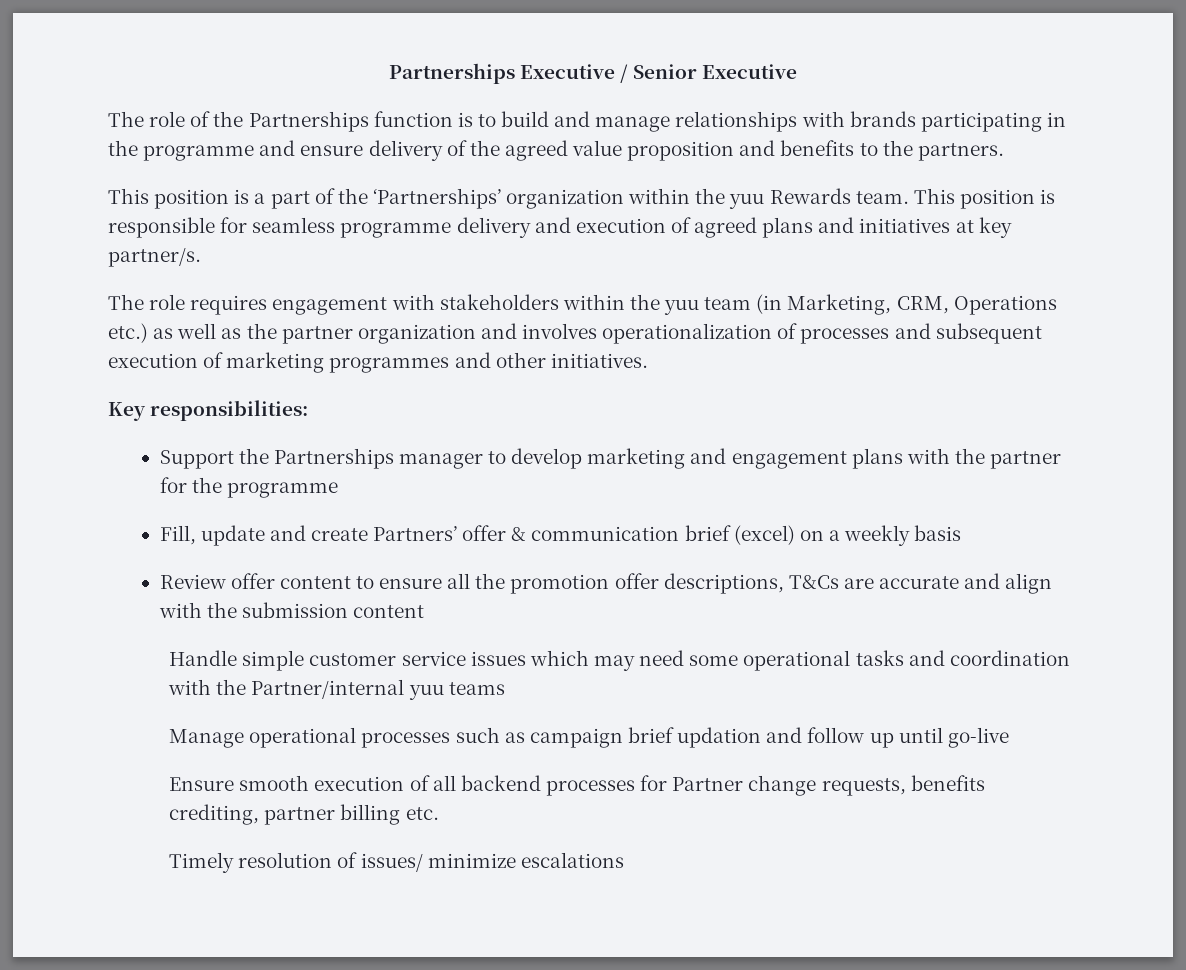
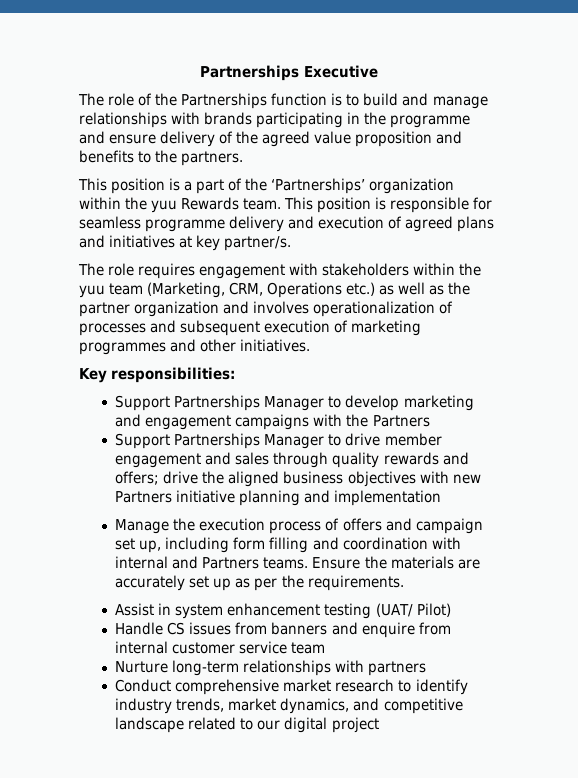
- Partnerships Executive / Senior Executive
+ Partnerships Executive
- The role requires engagement with stakeholders within the yuu team (in Marketing, CRM, Operations etc.) as well as the partner organization and involves operationalization of processes and subsequent execution of marketing programmes and other initiatives.
+ The role requires engagement with stakeholders within the yuu team (Marketing, CRM, Operations etc.) as well as the partner organization and involves operationalization of processes and subsequent execution of marketing programmes and other initiatives.
- Support the Partnerships manager to develop marketing and engagement plans with the partner for the programme
- Fill, update and create Partners’ offer & communication brief (excel) on a weekly basis
- Review offer content to ensure all the promotion offer descriptions, T&Cs are accurate and align with the submission content
- Handle simple customer service issues which may need some operational tasks and coordination with the Partner/internal yuu teams
- Manage operational processes such as campaign brief updation and follow up until go-live
- Ensure smooth execution of all backend processes for Partner change requests, benefits crediting, partner billing etc.
- Timely resolution of issues/ minimize escalations
+ Support Partnerships Manager to develop marketing and engagement campaigns with the Partners
+ Support Partnerships Manager to drive member engagement and sales through quality rewards and offers; drive the aligned business objectives with new Partners initiative planning and implementation
+ Manage the execution process of offers and campaign set up, including form filling and coordination with internal and Partners teams. Ensure the materials are accurately set up as per the requirements.
+ Assist in system enhancement testing (UAT/ Pilot)
+ Handle CS issues from banners and enquire from internal customer service team
+ Nurture long-term relationships with partners
+ Conduct comprehensive market research to identify industry trends, market dynamics, and competitive landscape related to our digital project

